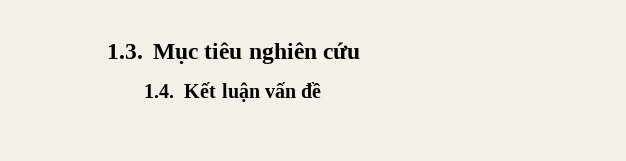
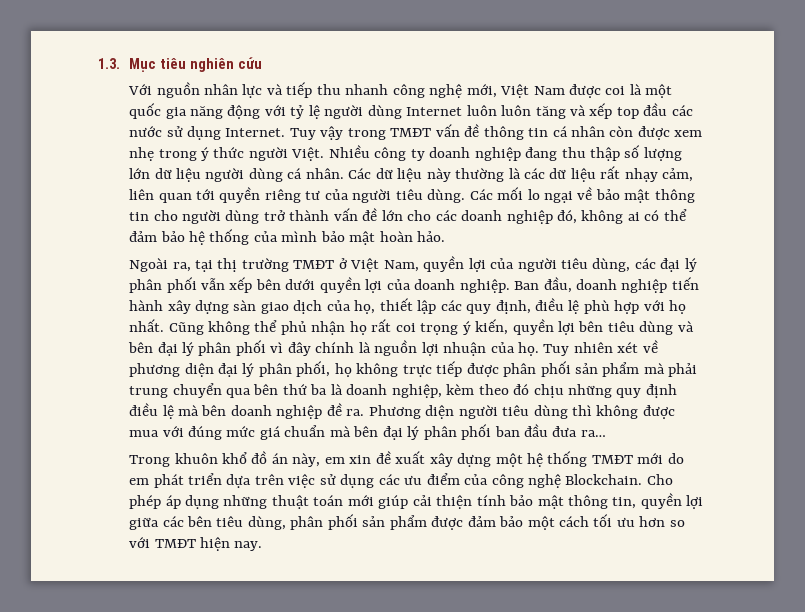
- 1.4. Kết luận vấn đề
+ Với nguồn nhân lực và tiếp thu nhanh công nghệ mới, Việt Nam được coi là một quốc gia năng động với tỷ lệ người dùng Internet luôn luôn tăng và xếp top đầu các nước sử dụng Internet. Tuy vậy trong TMĐT vấn đề thông tin cá nhân còn được xem nhẹ trong ý thức người Việt. Nhiều công ty doanh nghiệp đang thu thập số lượng lớn dữ liệu người dùng cá nhân. Các dữ liệu này thường là các dữ liệu rất nhạy cảm, liên quan tới quyền riêng tư của người tiêu dùng. Các mối lo ngại về bảo mật thông tin cho người dùng trở thành vấn đề lớn cho các doanh nghiệp đó, không ai có thể đảm bảo hệ thống của mình bảo mật hoàn hảo.
+ Ngoài ra, tại thị trường TMĐT ở Việt Nam, quyền lợi của người tiêu dùng, các đại lý phân phối vẫn xếp bên dưới quyền lợi của doanh nghiệp. Ban đầu, doanh nghiệp tiến hành xây dựng sàn giao dịch của họ, thiết lập các quy định, điều lệ phù hợp với họ nhất. Cũng không thể phủ nhận họ rất coi trọng ý kiến, quyền lợi bên tiêu dùng và bên đại lý phân phối vì đây chính là nguồn lợi nhuận của họ. Tuy nhiên xét về phương diện đại lý phân phối, họ không trực tiếp được phân phối sản phẩm mà phải trung chuyển qua bên thứ ba là doanh nghiệp, kèm theo đó chịu những quy định điều lệ mà bên doanh nghiệp đề ra. Phương diện người tiêu dùng thì không được mua với đúng mức giá chuẩn mà bên đại lý phân phối ban đầu đưa ra…
+ Trong khuôn khổ đồ án này, em xin đề xuất xây dựng một hệ thống TMĐT mới do em phát triển dựa trên việc sử dụng các ưu điểm của công nghệ Blockchain. Cho phép áp dụng những thuật toán mới giúp cải thiện tính bảo mật thông tin, quyền lợi giữa các bên tiêu dùng, phân phối sản phẩm được đảm bảo một cách tối ưu hơn so với TMĐT hiện nay.

